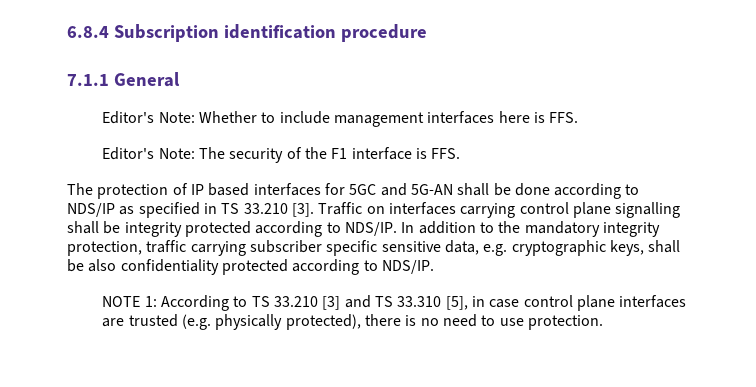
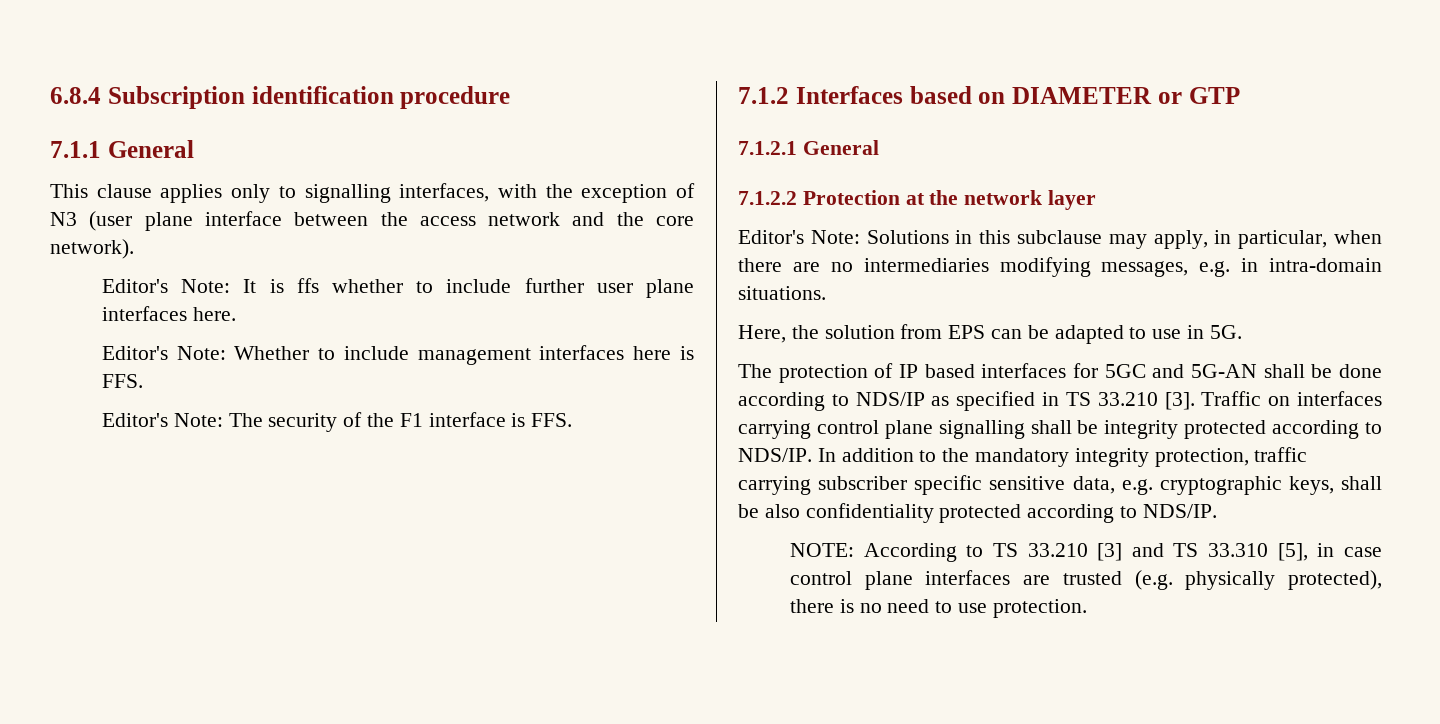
+ This clause applies only to signalling interfaces, with the exception of N3 (user plane interface between the access network and the core network).
+ Editor's Note: It is ffs whether to include further user plane interfaces here.
+ 7.1.2 Interfaces based on DIAMETER or GTP
+ 7.1.2.1 General
+ 7.1.2.2 Protection at the network layer
+ Editor's Note: Solutions in this subclause may apply, in particular, when there are no intermediaries modifying messages, e.g. in intra-domain situations.
+ Here, the solution from EPS can be adapted to use in 5G.
- NOTE 1: According to TS 33.210 [3] and TS 33.310 [5], in case control plane interfaces are trusted (e.g. physically protected), there is no need to use protection.
+ NOTE: According to TS 33.210 [3] and TS 33.310 [5], in case control plane interfaces are trusted (e.g. physically protected), there is no need to use protection.

